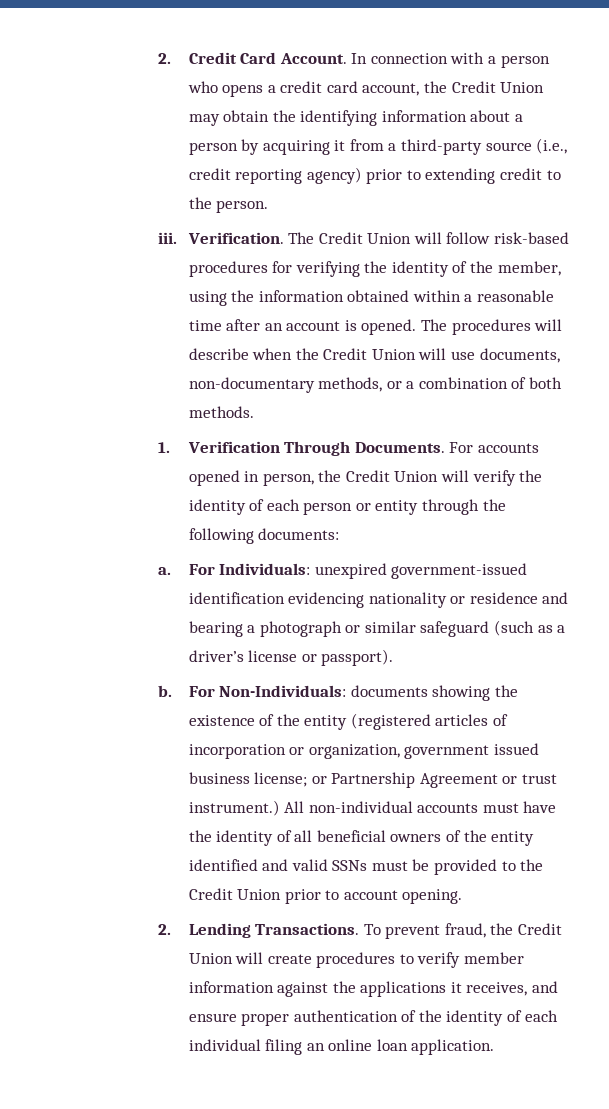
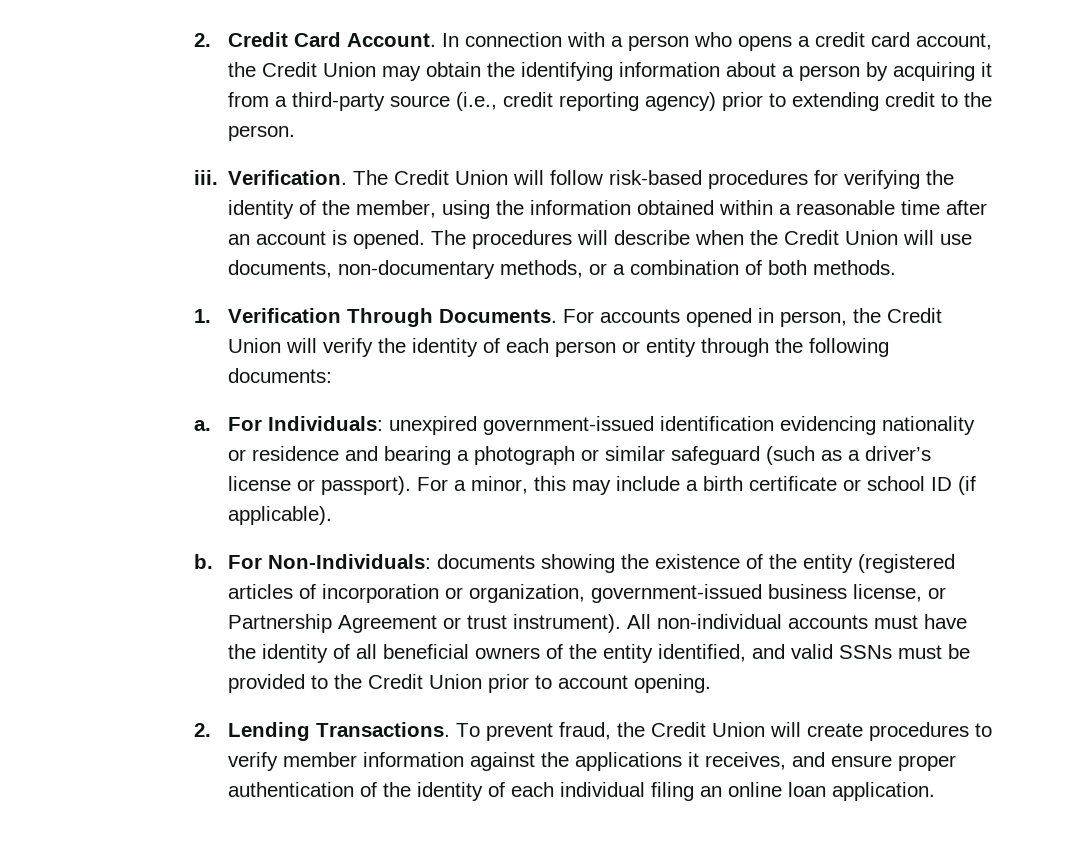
+ For a minor, this may include a birth certificate or school ID (if applicable).
- For Non-Individuals: documents showing the existence of the entity (registered articles of incorporation or organization, government issued business license; or Partnership Agreement or trust instrument.)
+ For Non-Individuals: documents showing the existence of the entity (registered articles of incorporation or organization, government-issued business license, or Partnership Agreement or trust instrument).
- All non-individual accounts must have the identity of all beneficial owners of the entity identified and valid SSNs must be provided to the Credit Union prior to account opening.
+ All non-individual accounts must have the identity of all beneficial owners of the entity identified, and valid SSNs must be provided to the Credit Union prior to account opening.

